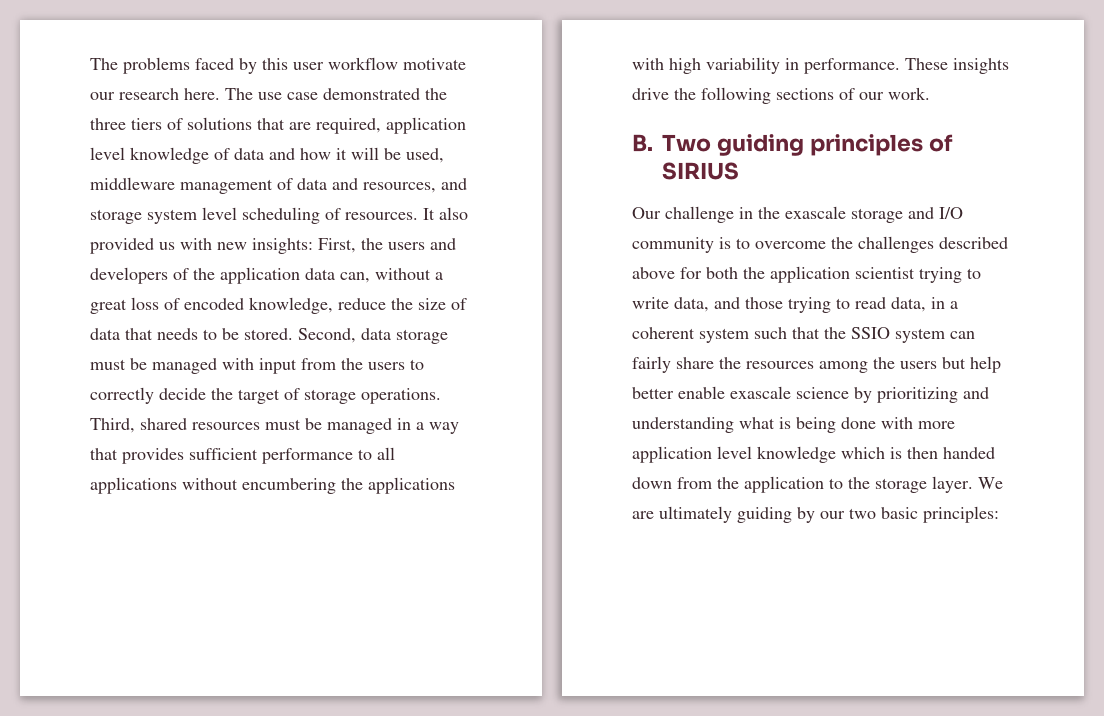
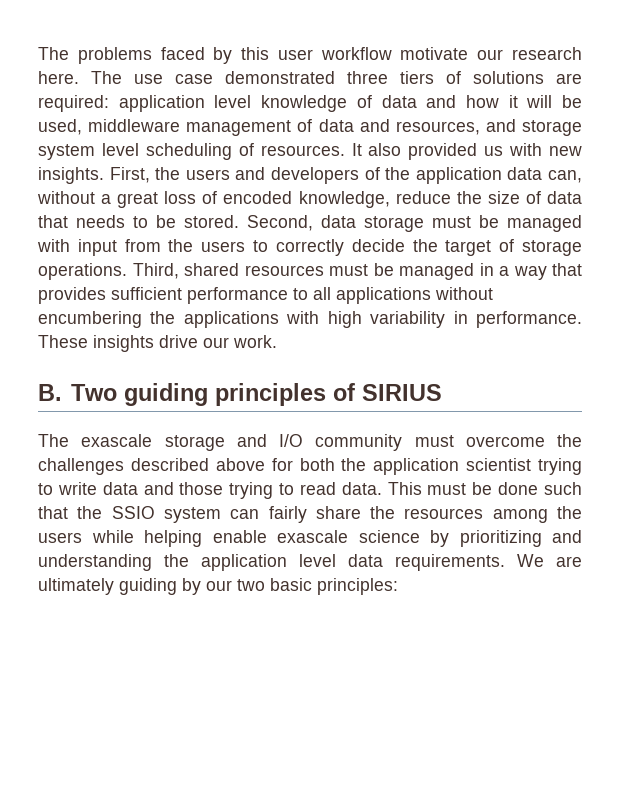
- The use case demonstrated the three tiers of solutions that are required, application level knowledge of data and how it will be used, middleware management of data and resources, and storage system level scheduling of resources.
+ The use case demonstrated three tiers of solutions are required: application level knowledge of data and how it will be used, middleware management of data and resources, and storage system level scheduling of resources.
- It also provided us with new insights: First, the users and developers of the application data can, without a great loss of encoded knowledge, reduce the size of data that needs to be stored.
+ It also provided us with new insights. First, the users and developers of the application data can, without a great loss of encoded knowledge, reduce the size of data that needs to be stored.
- These insights drive the following sections of our work.
+ These insights drive our work.
- Our challenge in the exascale storage and I/O community is to overcome the challenges described above for both the application scientist trying to write data, and those trying to read data, in a coherent system such that the SSIO system can fairly share the resources among the users but help better enable exascale science by prioritizing and understanding what is being done with more application level knowledge which is then handed down from the application to the storage layer.
+ The exascale storage and I/O community must overcome the challenges described above for both the application scientist trying to write data and those trying to read data. This must be done such that the SSIO system can fairly share the resources among the users while helping enable exascale science by prioritizing and understanding the application level data requirements.

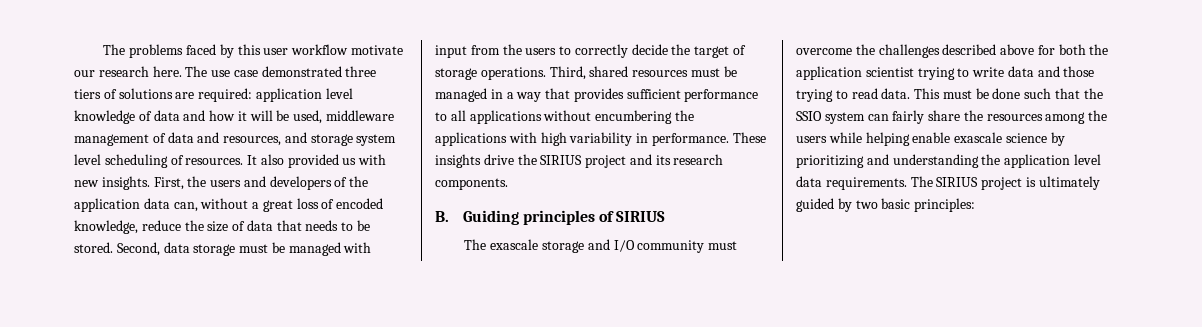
- These insights drive our work.
+ These insights drive the SIRIUS project and its research components.
- B. Two guiding principles of SIRIUS
+ B. Guiding principles of SIRIUS
- We are ultimately guiding by our two basic principles:
+ The SIRIUS project is ultimately guided by two basic principles:

